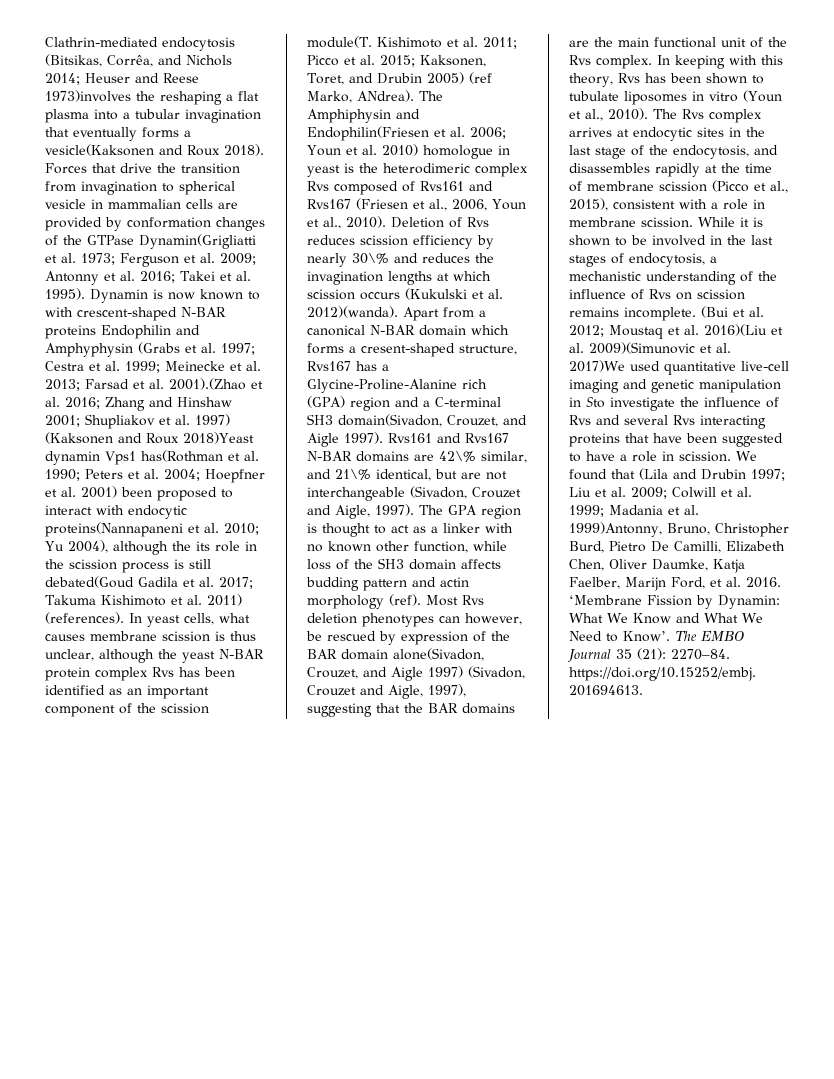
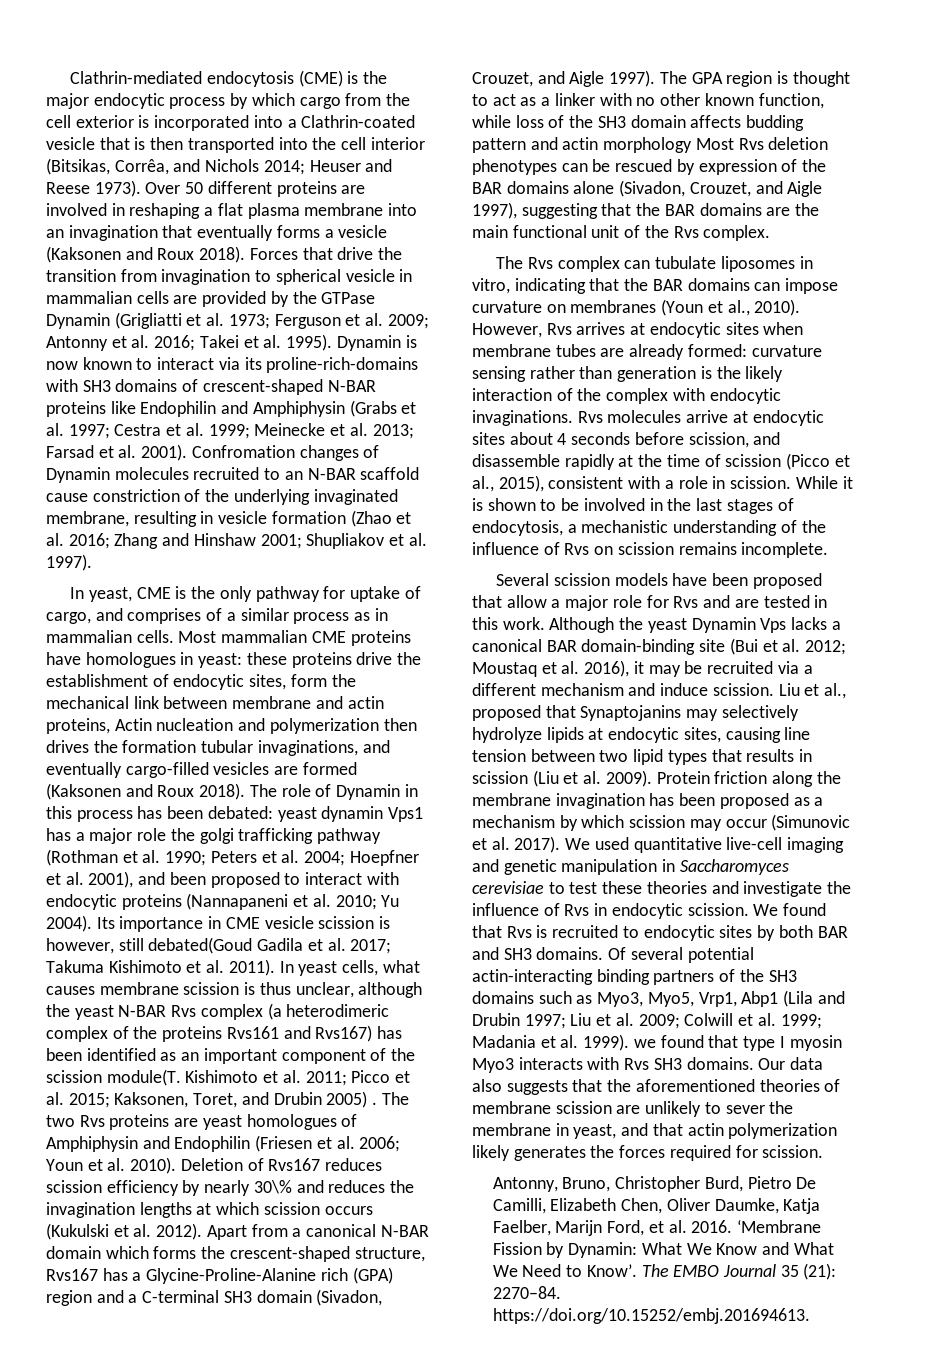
- Clathrin-mediated endocytosis (Bitsikas, Corrêa, and Nichols 2014; Heuser and Reese 1973)involves the reshaping a flat plasma into a tubular invagination that eventually forms a vesicle(Kaksonen and Roux 2018).
+ Clathrin-mediated endocytosis (CME) is the major endocytic process by which cargo from the cell exterior is incorporated into a Clathrin-coated vesicle that is then transported into the cell interior (Bitsikas, Corrêa, and Nichols 2014; Heuser and Reese 1973). Over 50 different proteins are involved in reshaping a flat plasma membrane into an invagination that eventually forms a vesicle (Kaksonen and Roux 2018).
- Forces that drive the transition from invagination to spherical vesicle in mammalian cells are provided by conformation changes of the GTPase Dynamin(Grigliatti et al. 1973; Ferguson et al. 2009; Antonny et al. 2016; Takei et al. 1995).
+ Forces that drive the transition from invagination to spherical vesicle in mammalian cells are provided by the GTPase Dynamin (Grigliatti et al. 1973; Ferguson et al. 2009; Antonny et al. 2016; Takei et al. 1995).
- Dynamin is now known to with crescent-shaped N-BAR proteins Endophilin and Amphyphysin (Grabs et al. 1997;
+ Dynamin is now known to interact via its proline-rich-domains with SH3 domains of crescent-shaped N-BAR proteins like Endophilin and Amphiphysin (Grabs et al. 1997;
- Farsad et al. 2001).(Zhao et al. 2016;
+ Farsad et al. 2001). Confromation changes of Dynamin molecules recruited to an N-BAR scaffold cause constriction of the underlying invaginated membrane, resulting in vesicle formation (Zhao et al. 2016;
- Shupliakov et al. 1997) (Kaksonen and Roux 2018)Yeast dynamin Vps1 has(Rothman et al. 1990;
+ Shupliakov et al. 1997).
+ In yeast, CME is the only pathway for uptake of cargo, and comprises of a similar process as in mammalian cells. Most mammalian CME proteins have homologues in yeast: these proteins drive the establishment of endocytic sites, form the mechanical link between membrane and actin proteins, Actin nucleation and polymerization then drives the formation tubular invaginations, and eventually cargo-filled vesicles are formed (Kaksonen and Roux 2018). The role of Dynamin in this process has been debated: yeast dynamin Vps1 has a major role the golgi trafficking pathway (Rothman et al. 1990;
- Hoepfner et al. 2001) been proposed to interact with endocytic proteins(Nannapaneni et al. 2010;
+ Hoepfner et al. 2001), and been proposed to interact with endocytic proteins (Nannapaneni et al. 2010;
- Yu 2004), although the its role in the scission process is still debated(Goud Gadila et al. 2017;
+ Yu 2004). Its importance in CME vesicle scission is however, still debated(Goud Gadila et al. 2017;
- Takuma Kishimoto et al. 2011) (references).
+ Takuma Kishimoto et al. 2011).
- In yeast cells, what causes membrane scission is thus unclear, although the yeast N-BAR protein complex Rvs has been identified as an important component of the scission module(T.
+ In yeast cells, what causes membrane scission is thus unclear, although the yeast N-BAR Rvs complex (a heterodimeric complex of the proteins Rvs161 and Rvs167) has been identified as an important component of the scission module(T.
- Kishimoto et al. 2011; Picco et al. 2015; Kaksonen, Toret, and Drubin 2005) (ref Marko, ANdrea). The Amphiphysin and Endophilin(Friesen et al. 2006; Youn et al. 2010) homologue in yeast is the heterodimeric complex Rvs composed of Rvs161 and Rvs167 (Friesen et al., 2006, Youn et al., 2010).
+ Kishimoto et al. 2011; Picco et al. 2015; Kaksonen, Toret, and Drubin 2005) . The two Rvs proteins are yeast homologues of Amphiphysin and Endophilin (Friesen et al. 2006; Youn et al. 2010).
- Deletion of Rvs reduces scission efficiency by nearly 30\% and reduces the invagination lengths at which scission occurs (Kukulski et al. 2012)(wanda).
+ Deletion of Rvs167 reduces scission efficiency by nearly 30\% and reduces the invagination lengths at which scission occurs (Kukulski et al. 2012).
- Apart from a canonical N-BAR domain which forms a cresent-shaped structure, Rvs167 has a Glycine-Proline-Alanine rich (GPA) region and a C-terminal SH3 domain(Sivadon, Crouzet, and Aigle 1997).
+ Apart from a canonical N-BAR domain which forms the crescent-shaped structure, Rvs167 has a Glycine-Proline-Alanine rich (GPA) region and a C-terminal SH3 domain (Sivadon, Crouzet, and Aigle 1997).
- Rvs161 and Rvs167 N-BAR domains are 42\% similar, and 21\% identical, but are not interchangeable (Sivadon, Crouzet and Aigle, 1997).
- The GPA region is thought to act as a linker with no known other function, while loss of the SH3 domain affects budding pattern and actin morphology (ref). Most Rvs deletion phenotypes can however, be rescued by expression of the BAR domain alone(Sivadon, Crouzet, and Aigle 1997) (Sivadon, Crouzet and Aigle, 1997), suggesting that the BAR domains are the main functional unit of the Rvs complex. In keeping with this theory, Rvs has been shown to tubulate liposomes in vitro (Youn et al., 2010).
+ The GPA region is thought to act as a linker with no other known function, while loss of the SH3 domain affects budding pattern and actin morphology Most Rvs deletion phenotypes can be rescued by expression of the BAR domains alone (Sivadon, Crouzet, and Aigle 1997), suggesting that the BAR domains are the main functional unit of the Rvs complex.
+ The Rvs complex can tubulate liposomes in vitro, indicating that the BAR domains can impose curvature on membranes (Youn et al., 2010).
- The Rvs complex arrives at endocytic sites in the last stage of the endocytosis, and disassembles rapidly at the time of membrane scission (Picco et al., 2015), consistent with a role in membrane scission.
+ However, Rvs arrives at endocytic sites when membrane tubes are already formed: curvature sensing rather than generation is the likely interaction of the complex with endocytic invaginations. Rvs molecules arrive at endocytic sites about 4 seconds before scission, and disassemble rapidly at the time of scission (Picco et al., 2015), consistent with a role in scission.
- While it is shown to be involved in the last stages of endocytosis, a mechanistic understanding of the influence of Rvs on scission remains incomplete. (Bui et al. 2012;
+ While it is shown to be involved in the last stages of endocytosis, a mechanistic understanding of the influence of Rvs on scission remains incomplete.
+ Several scission models have been proposed that allow a major role for Rvs and are tested in this work. Although the yeast Dynamin Vps lacks a canonical BAR domain-binding site (Bui et al. 2012;
- Moustaq et al. 2016)(Liu et al. 2009)(Simunovic et al. 2017)We used quantitative live-cell imaging and genetic manipulation in Sto investigate the influence of Rvs and several Rvs interacting proteins that have been suggested to have a role in scission. We found that (Lila and Drubin 1997;
+ Moustaq et al. 2016), it may be recruited via a different mechanism and induce scission. Liu et al., proposed that Synaptojanins may selectively hydrolyze lipids at endocytic sites, causing line tension between two lipid types that results in scission (Liu et al. 2009). Protein friction along the membrane invagination has been proposed as a mechanism by which scission may occur (Simunovic et al. 2017). We used quantitative live-cell imaging and genetic manipulation in Saccharomyces cerevisiae to test these theories and investigate the influence of Rvs in endocytic scission. We found that Rvs is recruited to endocytic sites by both BAR and SH3 domains. Of several potential actin-interacting binding partners of the SH3 domains such as Myo3, Myo5, Vrp1, Abp1 (Lila and Drubin 1997;
- Madania et al. 1999)Antonny, Bruno, Christopher Burd, Pietro De Camilli, Elizabeth Chen, Oliver Daumke, Katja Faelber, Marijn Ford, et al. 2016.
+ Madania et al. 1999). we found that type I myosin Myo3 interacts with Rvs SH3 domains. Our data also suggests that the aforementioned theories of membrane scission are unlikely to sever the membrane in yeast, and that actin polymerization likely generates the forces required for scission.
+ Antonny, Bruno, Christopher Burd, Pietro De Camilli, Elizabeth Chen, Oliver Daumke, Katja Faelber, Marijn Ford, et al. 2016.

